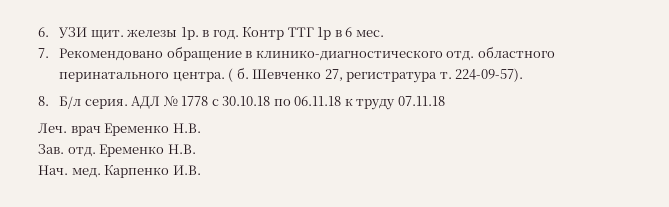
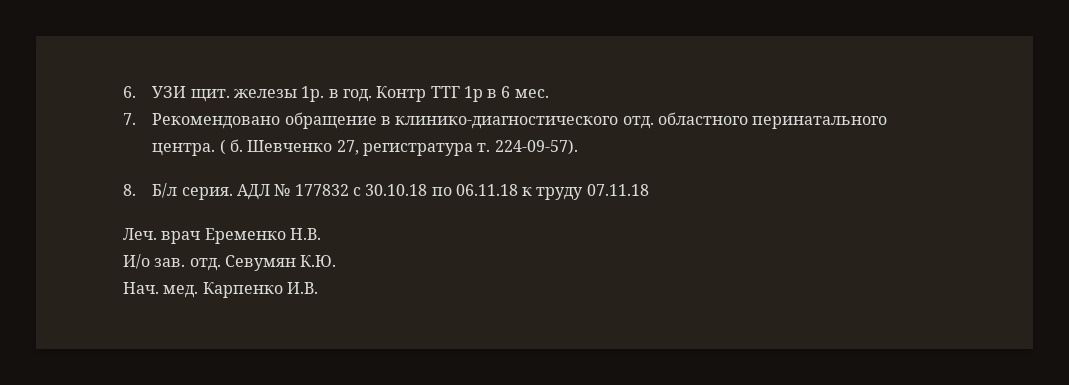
- АДЛ № 1778 с 30.10.18 по 06.11.18 к труду 07.11.18
+ АДЛ № 177832 с 30.10.18 по 06.11.18 к труду 07.11.18
- Зав. отд. Еременко Н.В.
+ И/о зав. отд. Севумян К.Ю.

